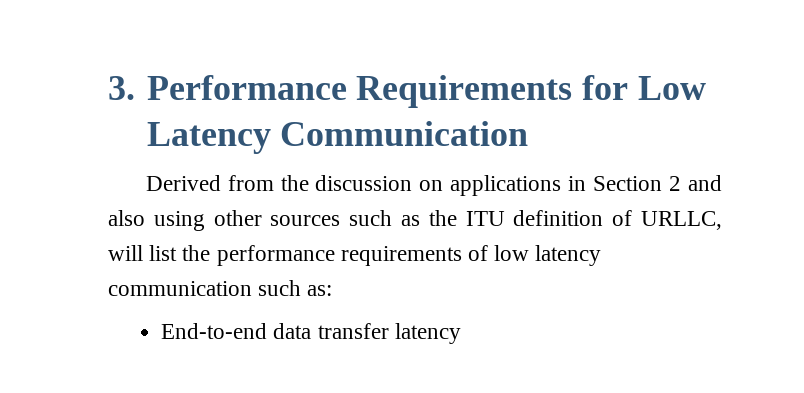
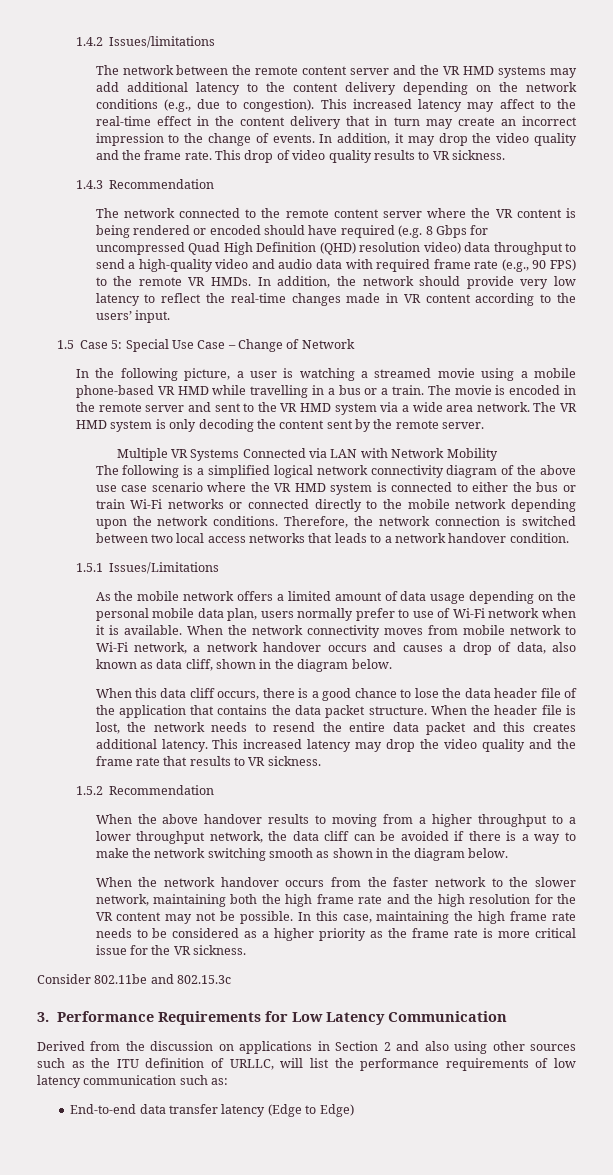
+ 1.4.2 Issues/limitations
+ The network between the remote content server and the VR HMD systems may add additional latency to the content delivery depending on the network conditions (e.g., due to congestion). This increased latency may affect to the real-time effect in the content delivery that in turn may create an incorrect impression to the change of events. In addition, it may drop the video quality and the frame rate. This drop of video quality results to VR sickness.
+ 1.4.3 Recommendation
+ The network connected to the remote content server where the VR content is being rendered or encoded should have required (e.g. 8 Gbps for uncompressed Quad High Definition (QHD) resolution video) data throughput to send a high-quality video and audio data with required frame rate (e.g., 90 FPS) to the remote VR HMDs. In addition, the network should provide very low latency to reflect the real-time changes made in VR content according to the users’ input.
+ 1.5 Case 5: Special Use Case – Change of Network
+ In the following picture, a user is watching a streamed movie using a mobile phone-based VR HMD while travelling in a bus or a train. The movie is encoded in the remote server and sent to the VR HMD system via a wide area network. The VR HMD system is only decoding the content sent by the remote server.
+ Multiple VR Systems Connected via LAN with Network Mobility
+ The following is a simplified logical network connectivity diagram of the above use case scenario where the VR HMD system is connected to either the bus or train Wi-Fi networks or connected directly to the mobile network depending upon the network conditions. Therefore, the network connection is switched between two local access networks that leads to a network handover condition.
+ 1.5.1 Issues/Limitations
+ As the mobile network offers a limited amount of data usage depending on the personal mobile data plan, users normally prefer to use of Wi-Fi network when it is available. When the network connectivity moves from mobile network to Wi-Fi network, a network handover occurs and causes a drop of data, also known as data cliff, shown in the diagram below.
+ When this data cliff occurs, there is a good chance to lose the data header file of the application that contains the data packet structure. When the header file is lost, the network needs to resend the entire data packet and this creates additional latency. This increased latency may drop the video quality and the frame rate that results to VR sickness.
+ 1.5.2 Recommendation
+ When the above handover results to moving from a higher throughput to a lower throughput network, the data cliff can be avoided if there is a way to make the network switching smooth as shown in the diagram below.
+ When the network handover occurs from the faster network to the slower network, maintaining both the high frame rate and the high resolution for the VR content may not be possible. In this case, maintaining the high frame rate needs to be considered as a higher priority as the frame rate is more critical issue for the VR sickness.
+ Consider 802.11be and 802.15.3c
- End-to-end data transfer latency
+ End-to-end data transfer latency (Edge to Edge)

